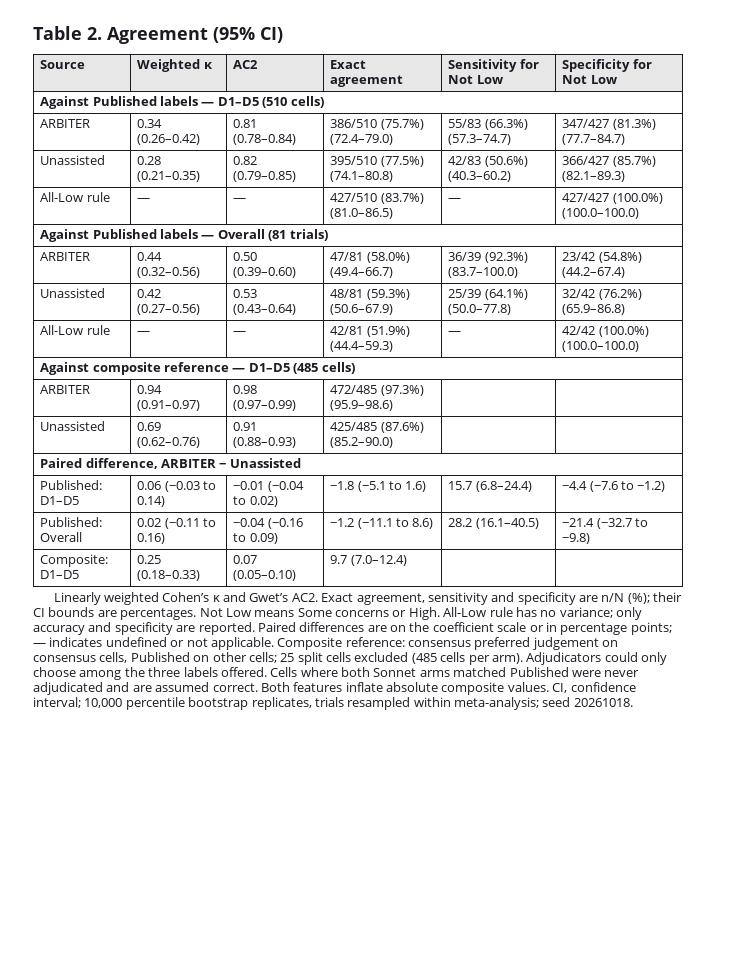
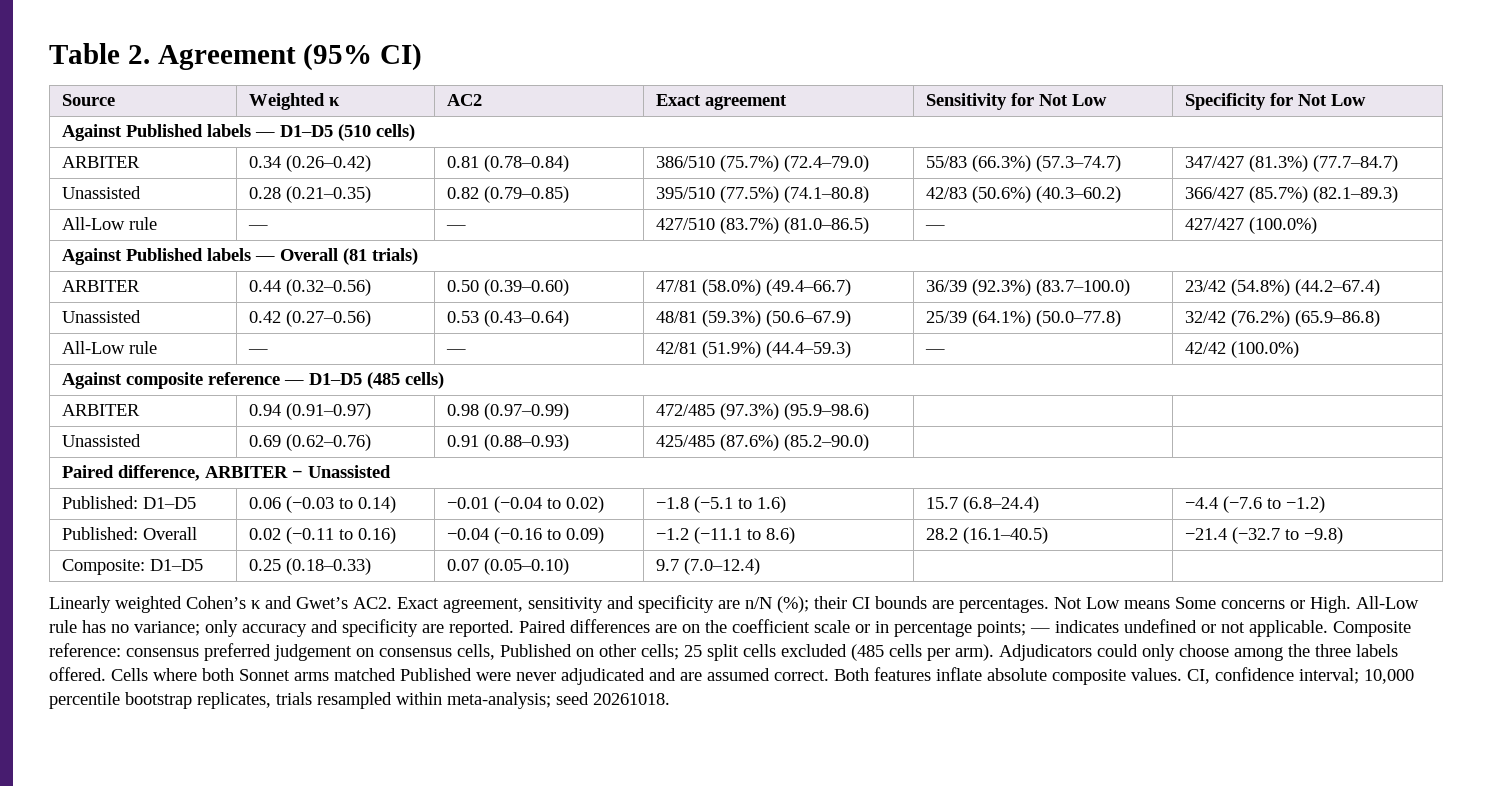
- All-Low rule | — | — | 427/510 (83.7%) (81.0–86.5) | — | 427/427 (100.0%) (100.0–100.0)
+ All-Low rule | — | — | 427/510 (83.7%) (81.0–86.5) | — | 427/427 (100.0%)
- All-Low rule | — | — | 42/81 (51.9%) (44.4–59.3) | — | 42/42 (100.0%) (100.0–100.0)
+ All-Low rule | — | — | 42/81 (51.9%) (44.4–59.3) | — | 42/42 (100.0%)

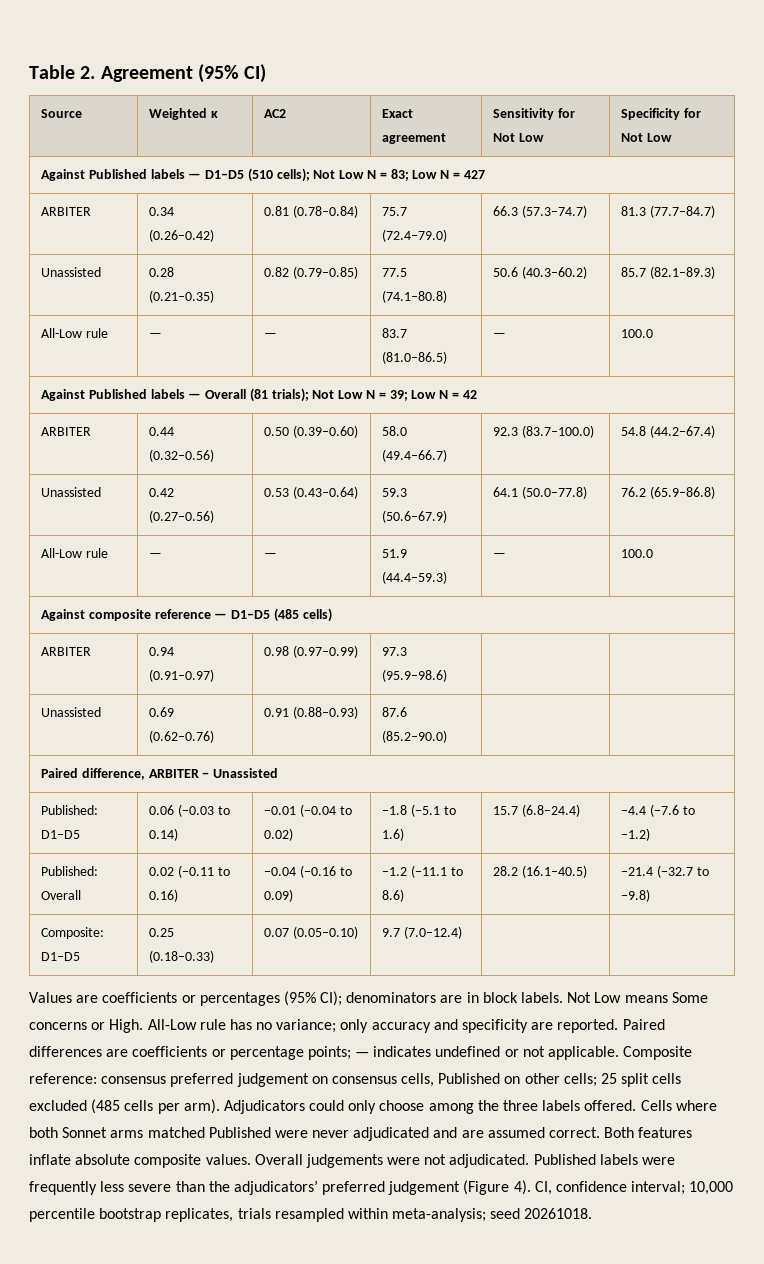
- Against Published labels — D1–D5 (510 cells)
+ Against Published labels — D1–D5 (510 cells); Not Low N = 83; Low N = 427
- ARBITER | 0.34 (0.26–0.42) | 0.81 (0.78–0.84) | 386/510 (75.7%) (72.4–79.0) | 55/83 (66.3%) (57.3–74.7) | 347/427 (81.3%) (77.7–84.7)
+ ARBITER | 0.34 (0.26–0.42) | 0.81 (0.78–0.84) | 75.7 (72.4–79.0) | 66.3 (57.3–74.7) | 81.3 (77.7–84.7)
- Unassisted | 0.28 (0.21–0.35) | 0.82 (0.79–0.85) | 395/510 (77.5%) (74.1–80.8) | 42/83 (50.6%) (40.3–60.2) | 366/427 (85.7%) (82.1–89.3)
+ Unassisted | 0.28 (0.21–0.35) | 0.82 (0.79–0.85) | 77.5 (74.1–80.8) | 50.6 (40.3–60.2) | 85.7 (82.1–89.3)
- All-Low rule | — | — | 427/510 (83.7%) (81.0–86.5) | — | 427/427 (100.0%)
+ All-Low rule | — | — | 83.7 (81.0–86.5) | — | 100.0
- Against Published labels — Overall (81 trials)
+ Against Published labels — Overall (81 trials); Not Low N = 39; Low N = 42
- ARBITER | 0.44 (0.32–0.56) | 0.50 (0.39–0.60) | 47/81 (58.0%) (49.4–66.7) | 36/39 (92.3%) (83.7–100.0) | 23/42 (54.8%) (44.2–67.4)
+ ARBITER | 0.44 (0.32–0.56) | 0.50 (0.39–0.60) | 58.0 (49.4–66.7) | 92.3 (83.7–100.0) | 54.8 (44.2–67.4)
- Unassisted | 0.42 (0.27–0.56) | 0.53 (0.43–0.64) | 48/81 (59.3%) (50.6–67.9) | 25/39 (64.1%) (50.0–77.8) | 32/42 (76.2%) (65.9–86.8)
+ Unassisted | 0.42 (0.27–0.56) | 0.53 (0.43–0.64) | 59.3 (50.6–67.9) | 64.1 (50.0–77.8) | 76.2 (65.9–86.8)
- All-Low rule | — | — | 42/81 (51.9%) (44.4–59.3) | — | 42/42 (100.0%)
+ All-Low rule | — | — | 51.9 (44.4–59.3) | — | 100.0
- ARBITER | 0.94 (0.91–0.97) | 0.98 (0.97–0.99) | 472/485 (97.3%) (95.9–98.6) | |
+ ARBITER | 0.94 (0.91–0.97) | 0.98 (0.97–0.99) | 97.3 (95.9–98.6) | |
- Unassisted | 0.69 (0.62–0.76) | 0.91 (0.88–0.93) | 425/485 (87.6%) (85.2–90.0) | |
+ Unassisted | 0.69 (0.62–0.76) | 0.91 (0.88–0.93) | 87.6 (85.2–90.0) | |
- Linearly weighted Cohen’s κ and Gwet’s AC2. Exact agreement, sensitivity and specificity are n/N (%); their CI bounds are percentages.
+ Values are coefficients or percentages (95% CI); denominators are in block labels.
- Paired differences are on the coefficient scale or in percentage points; — indicates undefined or not applicable.
+ Paired differences are coefficients or percentage points; — indicates undefined or not applicable.
+ Overall judgements were not adjudicated. Published labels were frequently less severe than the adjudicators’ preferred judgement (Figure 4).

